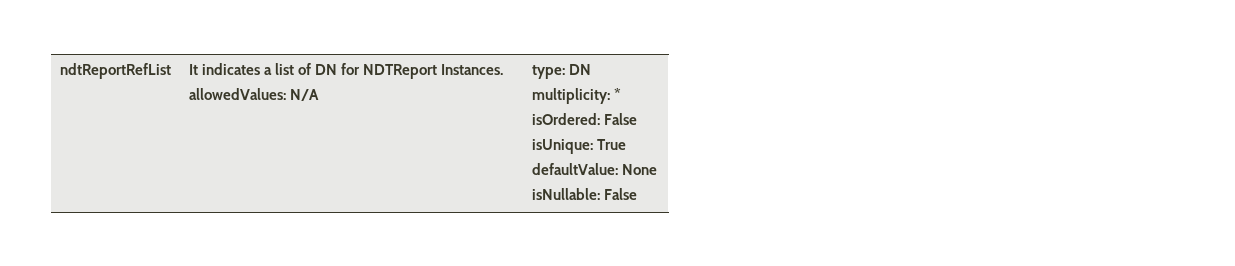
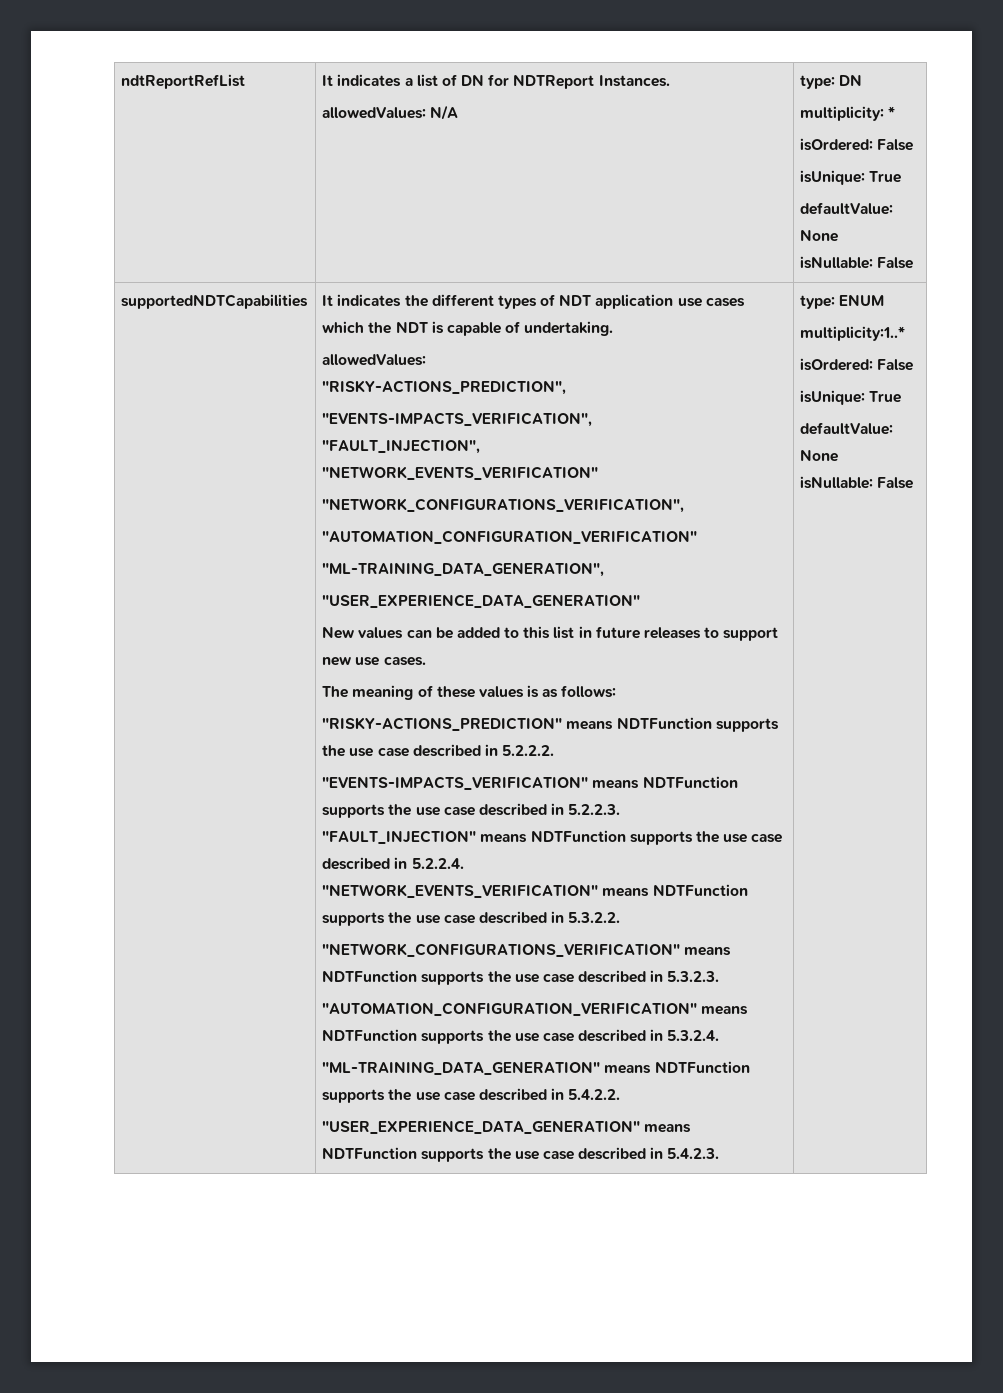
+ supportedNDTCapabilities | It indicates the different types of NDT application use cases which the NDT is capable of undertaking.
+ allowedValues:
+ "RISKY-ACTIONS_PREDICTION",
+ "EVENTS-IMPACTS_VERIFICATION",
+ "FAULT_INJECTION",
+ "NETWORK_EVENTS_VERIFICATION"
+ "NETWORK_CONFIGURATIONS_VERIFICATION",
+ "AUTOMATION_CONFIGURATION_VERIFICATION"
+ "ML-TRAINING_DATA_GENERATION",
+ "USER_EXPERIENCE_DATA_GENERATION"
+ New values can be added to this list in future releases to support new use cases.
+ The meaning of these values is as follows:
+ "RISKY-ACTIONS_PREDICTION" means NDTFunction supports the use case described in 5.2.2.2.
+ "EVENTS-IMPACTS_VERIFICATION" means NDTFunction supports the use case described in 5.2.2.3.
+ "FAULT_INJECTION" means NDTFunction supports the use case described in 5.2.2.4.
+ "NETWORK_EVENTS_VERIFICATION" means NDTFunction supports the use case described in 5.3.2.2.
+ "NETWORK_CONFIGURATIONS_VERIFICATION" means NDTFunction supports the use case described in 5.3.2.3.
+ "AUTOMATION_CONFIGURATION_VERIFICATION" means NDTFunction supports the use case described in 5.3.2.4.
+ "ML-TRAINING_DATA_GENERATION" means NDTFunction supports the use case described in 5.4.2.2.
+ "USER_EXPERIENCE_DATA_GENERATION" means NDTFunction supports the use case described in 5.4.2.3. | type: ENUM
+ multiplicity:1..*
+ isOrdered: False
+ isUnique: True
+ defaultValue: None
+ isNullable: False

